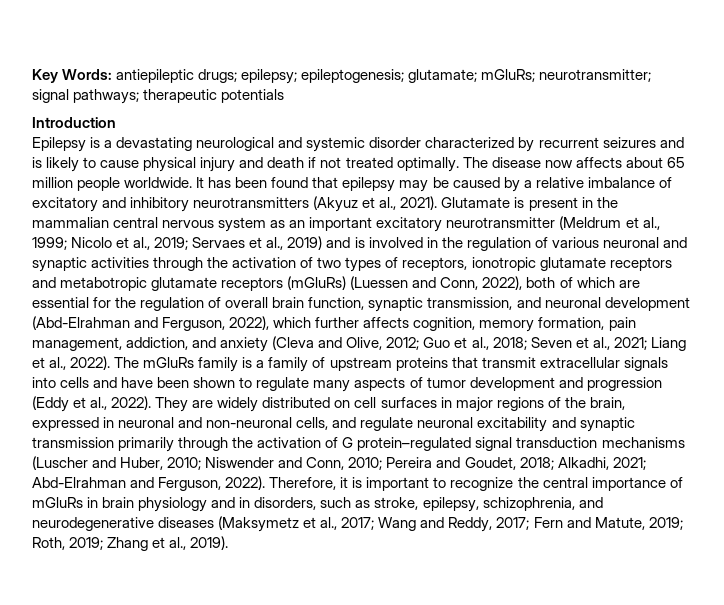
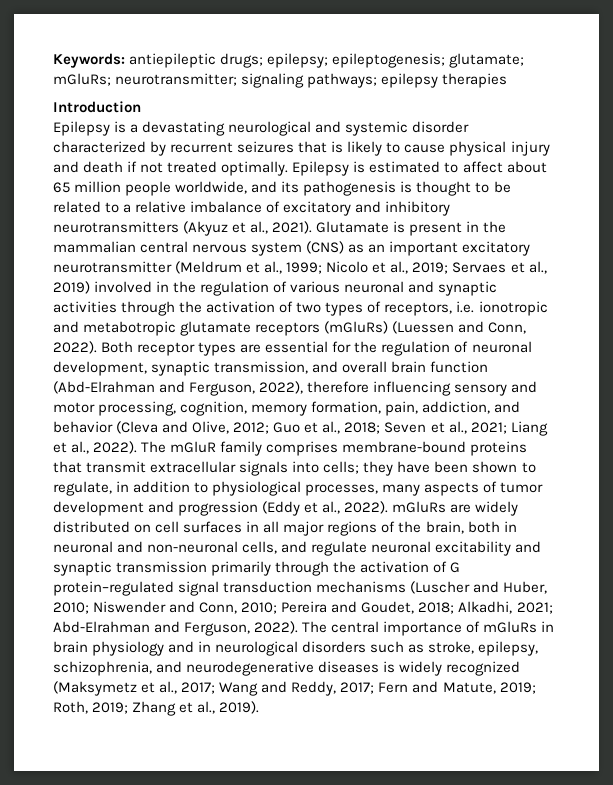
- Key Words: antiepileptic drugs; epilepsy; epileptogenesis; glutamate; mGluRs; neurotransmitter; signal pathways; therapeutic potentials
+ Keywords: antiepileptic drugs; epilepsy; epileptogenesis; glutamate; mGluRs; neurotransmitter; signaling pathways; epilepsy therapies
- Epilepsy is a devastating neurological and systemic disorder characterized by recurrent seizures and is likely to cause physical injury and death if not treated optimally.
+ Epilepsy is a devastating neurological and systemic disorder characterized by recurrent seizures that is likely to cause physical injury and death if not treated optimally.
- The disease now affects about 65 million people worldwide. It has been found that epilepsy may be caused by a relative imbalance of excitatory and inhibitory neurotransmitters (Akyuz et al., 2021).
+ Epilepsy is estimated to affect about 65 million people worldwide, and its pathogenesis is thought to be related to a relative imbalance of excitatory and inhibitory neurotransmitters (Akyuz et al., 2021).
- Glutamate is present in the mammalian central nervous system as an important excitatory neurotransmitter (Meldrum et al., 1999;
+ Glutamate is present in the mammalian central nervous system (CNS) as an important excitatory neurotransmitter (Meldrum et al., 1999;
- Servaes et al., 2019) and is involved in the regulation of various neuronal and synaptic activities through the activation of two types of receptors, ionotropic glutamate receptors and metabotropic glutamate receptors (mGluRs) (Luessen and Conn, 2022), both of which are essential for the regulation of overall brain function, synaptic transmission, and neuronal development (Abd-Elrahman and Ferguson, 2022), which further affects cognition, memory formation, pain management, addiction, and anxiety (Cleva and Olive, 2012;
+ Servaes et al., 2019) involved in the regulation of various neuronal and synaptic activities through the activation of two types of receptors, i.e. ionotropic and metabotropic glutamate receptors (mGluRs) (Luessen and Conn, 2022). Both receptor types are essential for the regulation of neuronal development, synaptic transmission, and overall brain function (Abd-Elrahman and Ferguson, 2022), therefore influencing sensory and motor processing, cognition, memory formation, pain, addiction, and behavior (Cleva and Olive, 2012;
- The mGluRs family is a family of upstream proteins that transmit extracellular signals into cells and have been shown to regulate many aspects of tumor development and progression (Eddy et al., 2022). They are widely distributed on cell surfaces in major regions of the brain, expressed in neuronal and non-neuronal cells, and regulate neuronal excitability and synaptic transmission primarily through the activation of G protein–regulated signal transduction mechanisms (Luscher and Huber, 2010;
+ The mGluR family comprises membrane-bound proteins that transmit extracellular signals into cells; they have been shown to regulate, in addition to physiological processes, many aspects of tumor development and progression (Eddy et al., 2022). mGluRs are widely distributed on cell surfaces in all major regions of the brain, both in neuronal and non-neuronal cells, and regulate neuronal excitability and synaptic transmission primarily through the activation of G protein–regulated signal transduction mechanisms (Luscher and Huber, 2010;
- Therefore, it is important to recognize the central importance of mGluRs in brain physiology and in disorders, such as stroke, epilepsy, schizophrenia, and neurodegenerative diseases (Maksymetz et al., 2017; Wang and Reddy, 2017; Fern and Matute, 2019; Roth, 2019; Zhang et al., 2019).
+ The central importance of mGluRs in brain physiology and in neurological disorders such as stroke, epilepsy, schizophrenia, and neurodegenerative diseases is widely recognized (Maksymetz et al., 2017; Wang and Reddy, 2017; Fern and Matute, 2019; Roth, 2019; Zhang et al., 2019).

